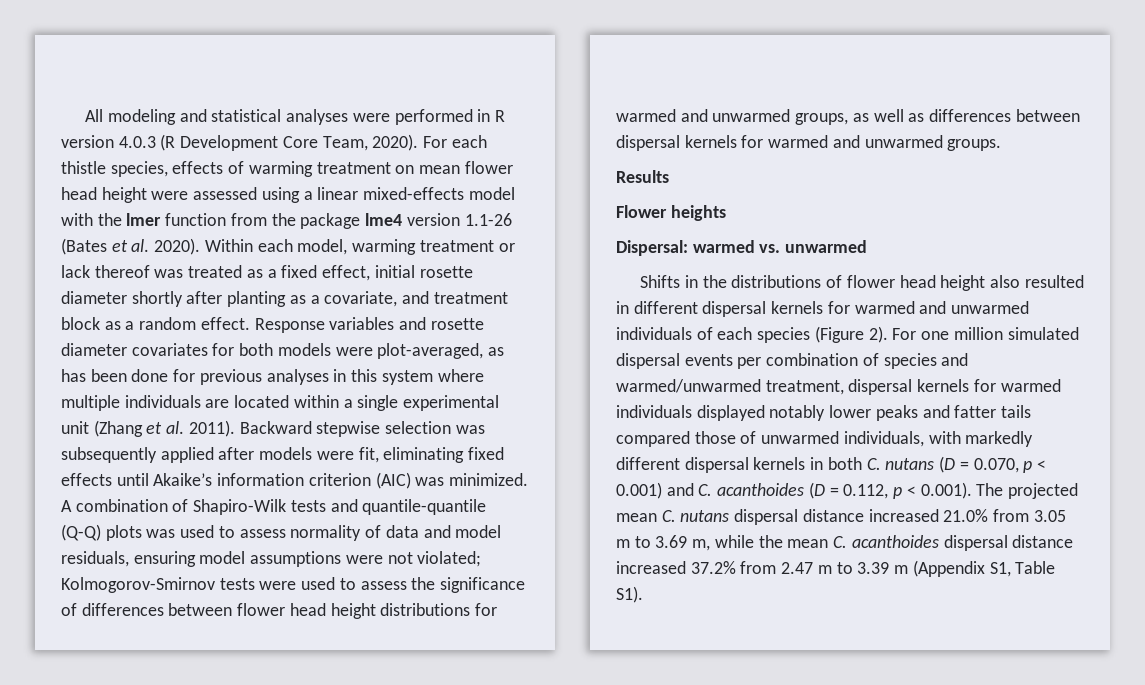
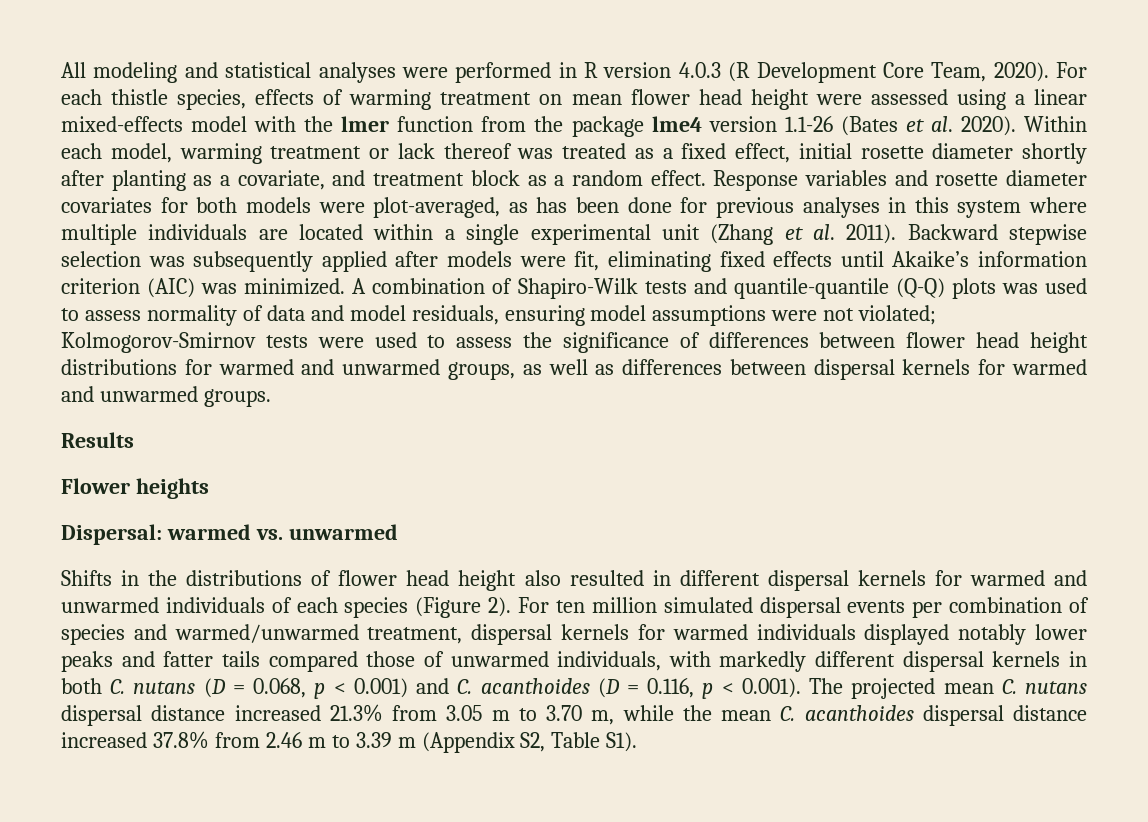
- For one million simulated dispersal events per combination of species and warmed/unwarmed treatment, dispersal kernels for warmed individuals displayed notably lower peaks and fatter tails compared those of unwarmed individuals, with markedly different dispersal kernels in both C. nutans (D = 0.070, p < 0.001) and C. acanthoides (D = 0.112, p < 0.001). The projected mean C. nutans dispersal distance increased 21.0% from 3.05 m to 3.69 m, while the mean C. acanthoides dispersal distance increased 37.2% from 2.47 m to 3.39 m (Appendix S1, Table S1).
+ For ten million simulated dispersal events per combination of species and warmed/unwarmed treatment, dispersal kernels for warmed individuals displayed notably lower peaks and fatter tails compared those of unwarmed individuals, with markedly different dispersal kernels in both C. nutans (D = 0.068, p < 0.001) and C. acanthoides (D = 0.116, p < 0.001). The projected mean C. nutans dispersal distance increased 21.3% from 3.05 m to 3.70 m, while the mean C. acanthoides dispersal distance increased 37.8% from 2.46 m to 3.39 m (Appendix S2, Table S1).

